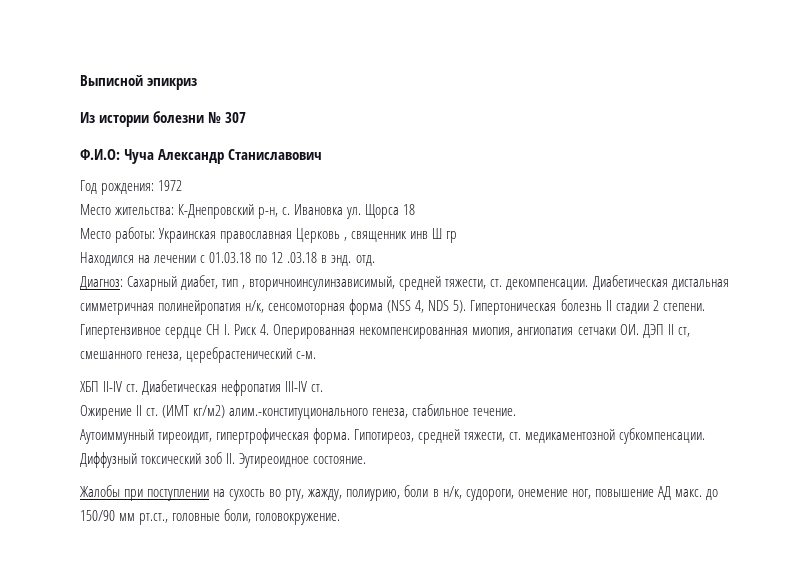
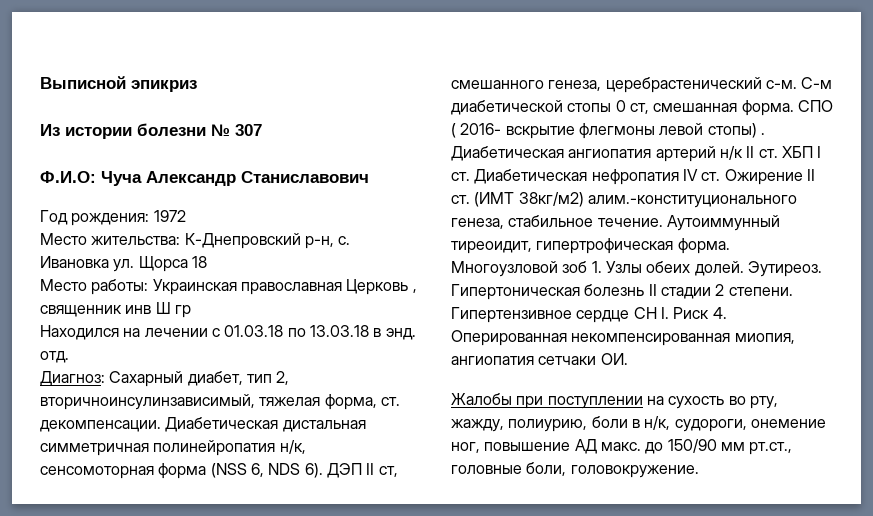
- Находился на лечении с 01.03.18 по 12 .03.18 в энд. отд.
+ Находился на лечении с 01.03.18 по 13.03.18 в энд. отд.
- Диагноз: Сахарный диабет, тип , вторичноинсулинзависимый, средней тяжести, ст. декомпенсации.
+ Диагноз: Сахарный диабет, тип 2, вторичноинсулинзависимый, тяжелая форма, ст. декомпенсации.
- Диабетическая дистальная симметричная полинейропатия н/к, сенсомоторная форма (NSS 4, NDS 5).
+ Диабетическая дистальная симметричная полинейропатия н/к, сенсомоторная форма (NSS 6, NDS 6). ДЭП II ст, смешанного генеза, церебрастенический с-м. С-м диабетической стопы 0 ст, смешанная форма. СПО ( 2016- вскрытие флегмоны левой стопы) . Диабетическая ангиопатия артерий н/к II ст. ХБП I ст. Диабетическая нефропатия IV ст. Ожирение II ст. (ИМТ 38кг/м2) алим.-конституционального генеза, стабильное течение. Аутоиммунный тиреоидит, гипертрофическая форма. Многоузловой зоб 1. Узлы обеих долей. Эутиреоз.
- Гипертензивное сердце СН I. Риск 4. Оперированная некомпенсированная миопия, ангиопатия сетчаки ОИ. ДЭП II ст, смешанного генеза, церебрастенический с-м.
- ХБП II-IV ст. Диабетическая нефропатия III-IV ст.
- Ожирение II ст. (ИМТ кг/м2) алим.-конституционального генеза, стабильное течение.
- Аутоиммунный тиреоидит, гипертрофическая форма. Гипотиреоз, средней тяжести, ст. медикаментозной субкомпенсации. Диффузный токсический зоб II. Эутиреоидное состояние.
+ Гипертензивное сердце СН I. Риск 4. Оперированная некомпенсированная миопия, ангиопатия сетчаки ОИ.

